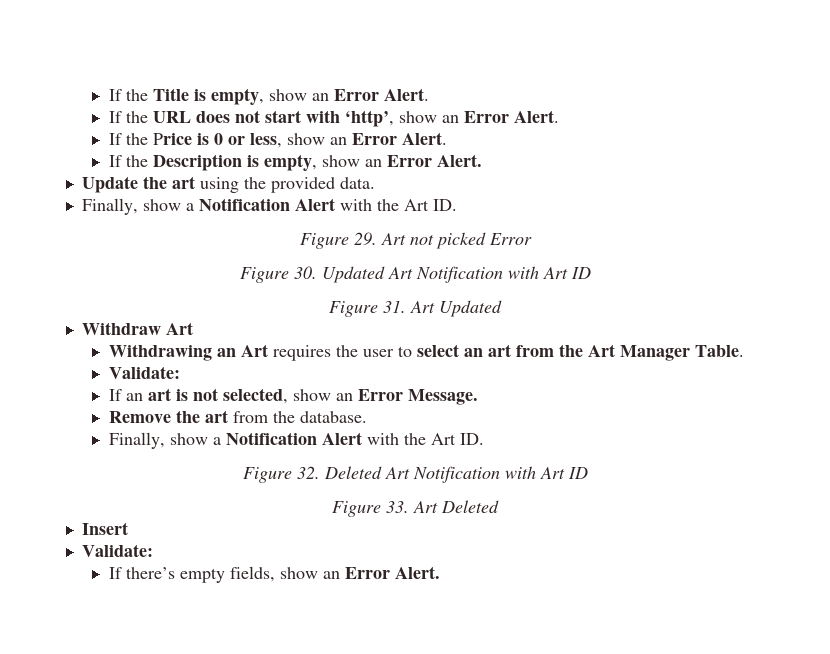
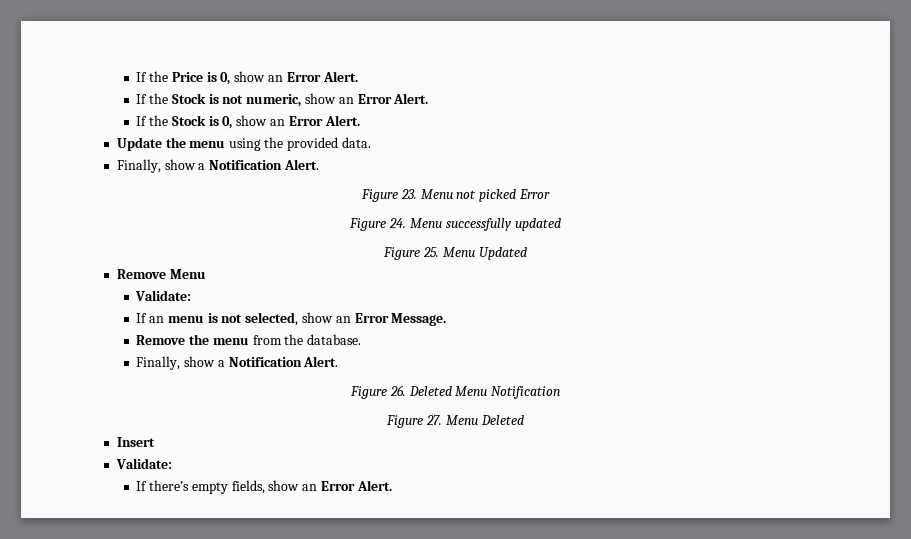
- If the Title is empty, show an Error Alert.
- If the URL does not start with ‘http’, show an Error Alert.
- If the Price is 0 or less, show an Error Alert.
- If the Description is empty, show an Error Alert.
+ If the Price is 0, show an Error Alert.
+ If the Stock is not numeric, show an Error Alert.
+ If the Stock is 0, show an Error Alert.
- Update the art using the provided data.
- Finally, show a Notification Alert with the Art ID.
- Figure 29. Art not picked Error
+ Update the menu using the provided data.
+ Finally, show a Notification Alert.
+ Figure 23. Menu not picked Error
- Figure 30. Updated Art Notification with Art ID
- Figure 31. Art Updated
+ Figure 24. Menu successfully updated
+ Figure 25. Menu Updated
- Withdraw Art
- Withdrawing an Art requires the user to select an art from the Art Manager Table.
+ Remove Menu
- If an art is not selected, show an Error Message.
+ If an menu is not selected, show an Error Message.
- Remove the art from the database.
- Finally, show a Notification Alert with the Art ID.
- Figure 32. Deleted Art Notification with Art ID
- Figure 33. Art Deleted
+ Remove the menu from the database.
+ Finally, show a Notification Alert.
+ Figure 26. Deleted Menu Notification
+ Figure 27. Menu Deleted

